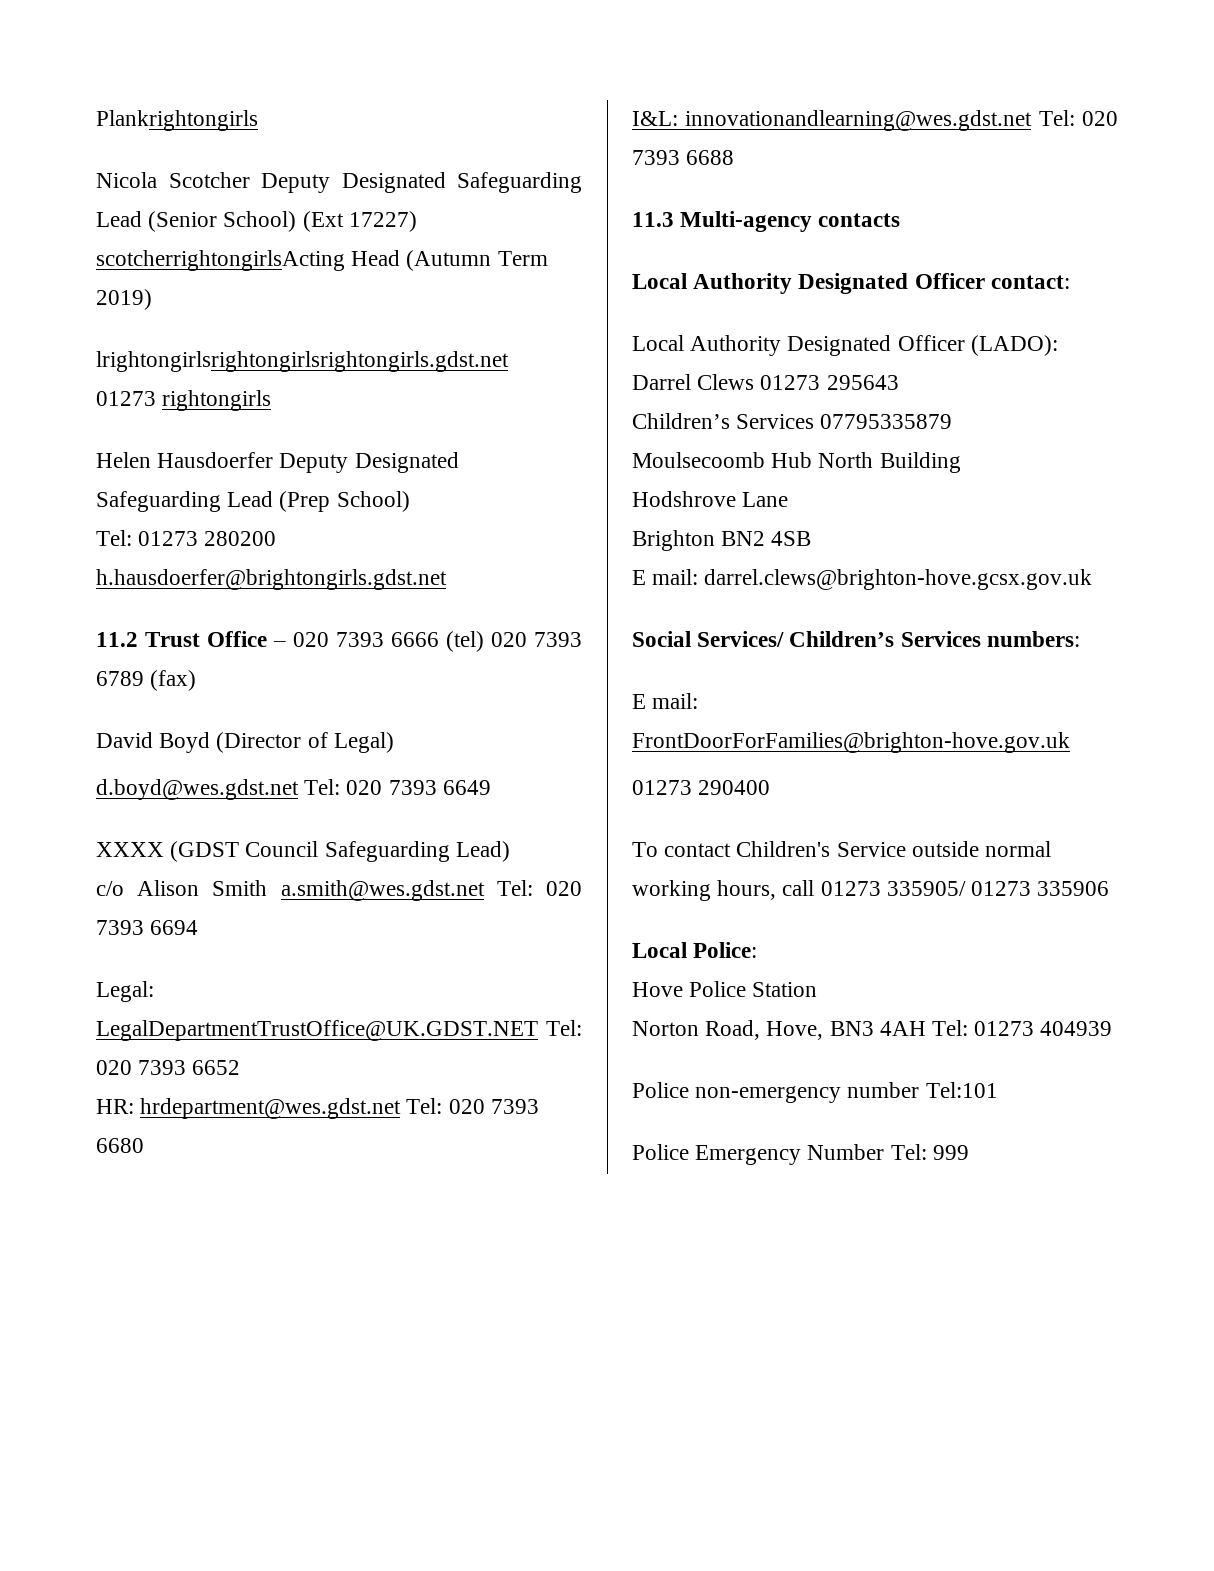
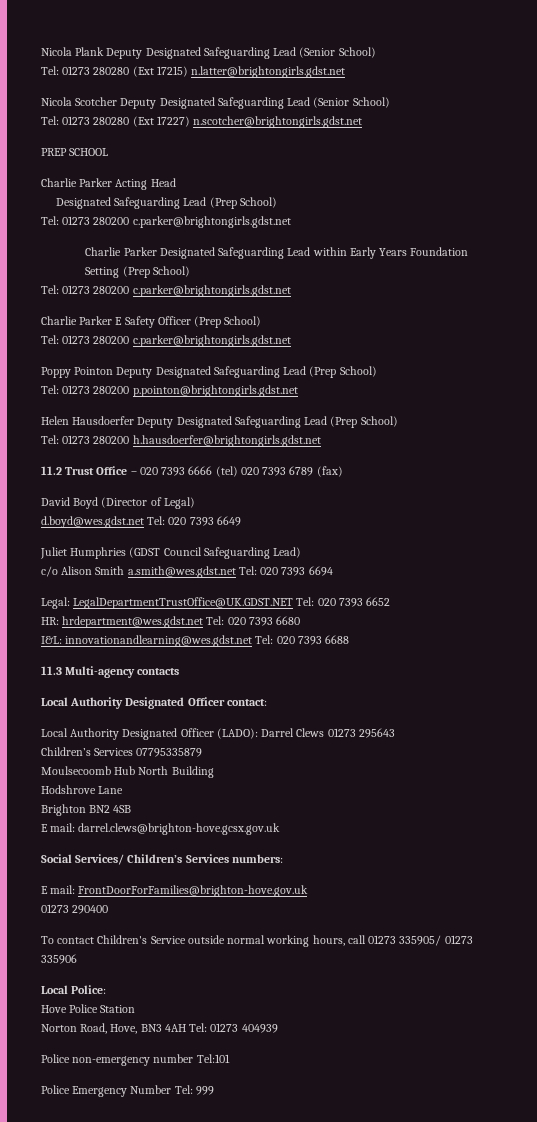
- Plankrightongirls
+ Nicola Plank Deputy Designated Safeguarding Lead (Senior School)
+ Tel: 01273 280280 (Ext 17215) n.latter@brightongirls.gdst.net
- Nicola Scotcher Deputy Designated Safeguarding Lead (Senior School) (Ext 17227) scotcherrightongirlsActing Head (Autumn Term 2019)
- lrightongirlsrightongirlsrightongirls.gdst.net
- 01273 rightongirls
+ Nicola Scotcher Deputy Designated Safeguarding Lead (Senior School)
+ Tel: 01273 280280 (Ext 17227) n.scotcher@brightongirls.gdst.net
+ PREP SCHOOL
+ Charlie Parker Acting Head
+ Designated Safeguarding Lead (Prep School)
+ Tel: 01273 280200 c.parker@brightongirls.gdst.net
+ Charlie Parker Designated Safeguarding Lead within Early Years Foundation Setting (Prep School)
+ Tel: 01273 280200 c.parker@brightongirls.gdst.net
+ Charlie Parker E Safety Officer (Prep School)
+ Tel: 01273 280200 c.parker@brightongirls.gdst.net
+ Poppy Pointon Deputy Designated Safeguarding Lead (Prep School)
+ Tel: 01273 280200 p.pointon@brightongirls.gdst.net
- XXXX (GDST Council Safeguarding Lead)
+ Juliet Humphries (GDST Council Safeguarding Lead)

